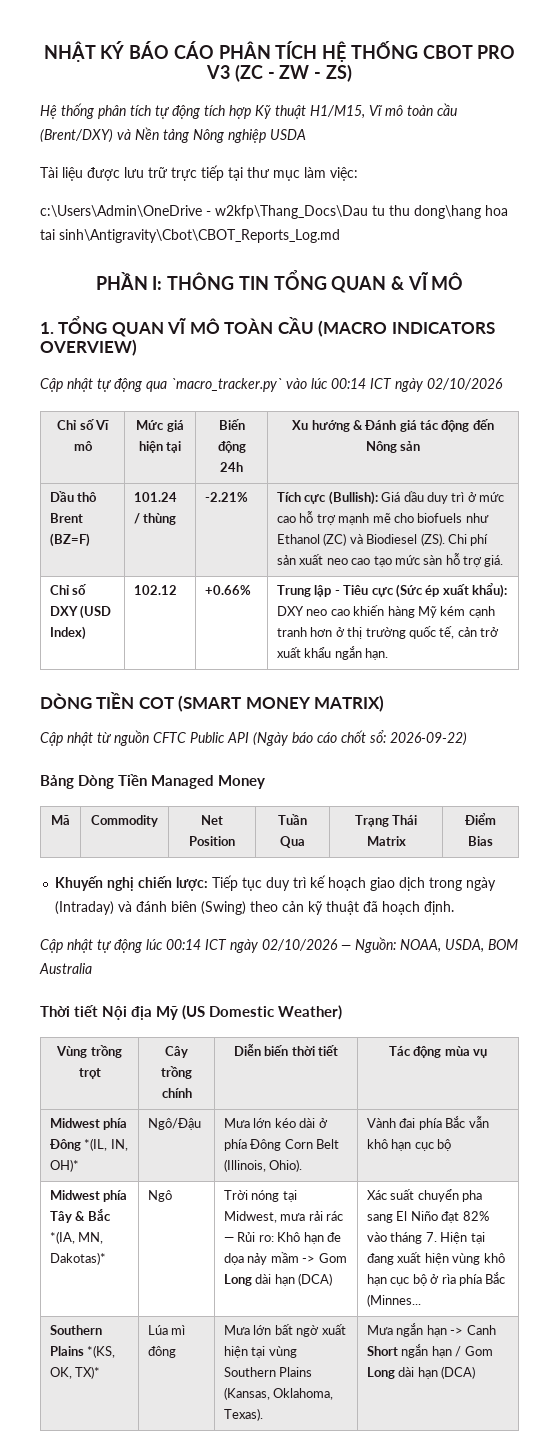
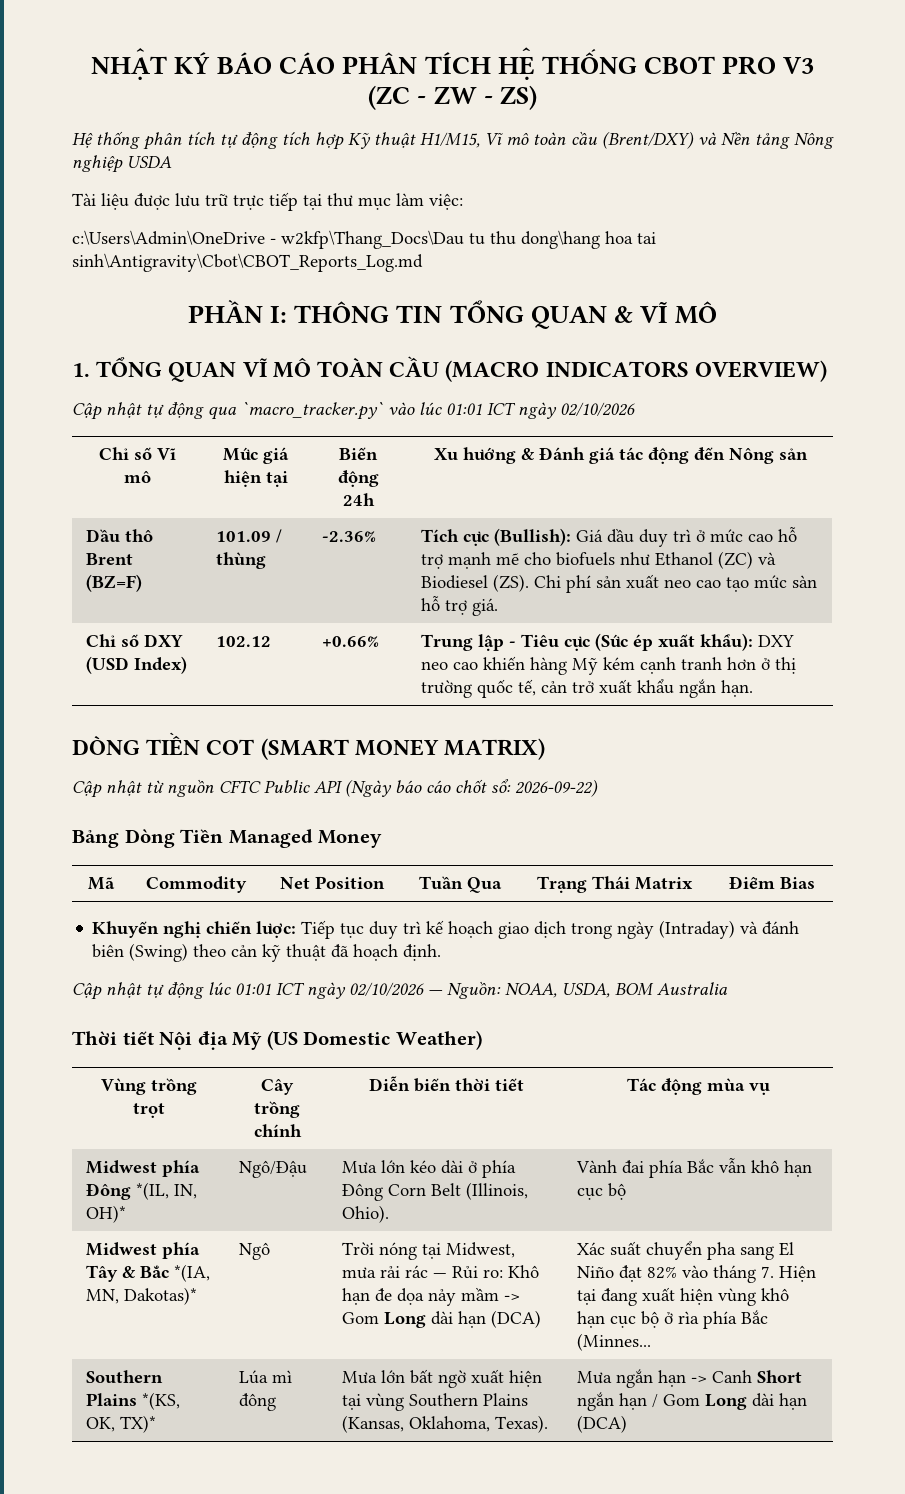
- Cập nhật tự động qua `macro_tracker.py` vào lúc 00:14 ICT ngày 02/10/2026
+ Cập nhật tự động qua `macro_tracker.py` vào lúc 01:01 ICT ngày 02/10/2026
- 101.24 / thùng
+ 101.09 / thùng
- -2.21%
+ -2.36%
- Cập nhật tự động lúc 00:14 ICT ngày 02/10/2026 — Nguồn: NOAA, USDA, BOM Australia
+ Cập nhật tự động lúc 01:01 ICT ngày 02/10/2026 — Nguồn: NOAA, USDA, BOM Australia

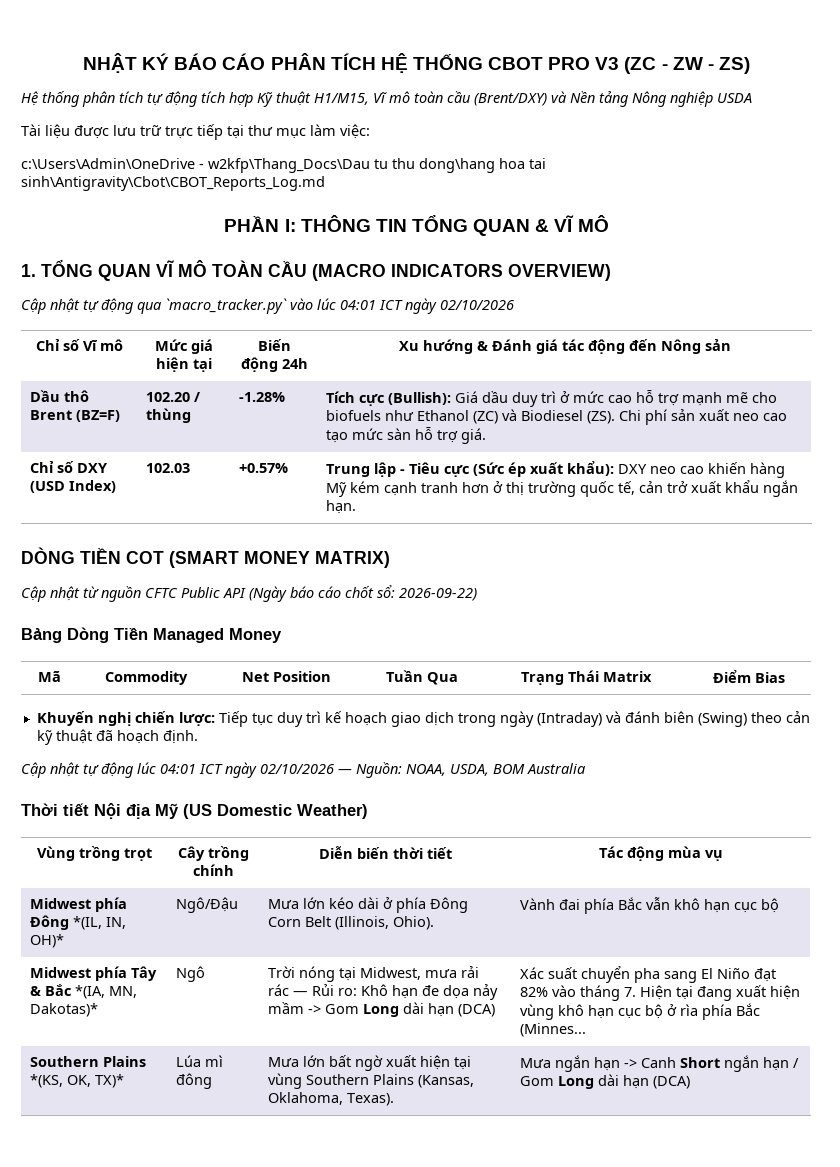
- Cập nhật tự động qua `macro_tracker.py` vào lúc 01:01 ICT ngày 02/10/2026
+ Cập nhật tự động qua `macro_tracker.py` vào lúc 04:01 ICT ngày 02/10/2026
- 101.09 / thùng
+ 102.20 / thùng
- -2.36%
+ -1.28%
- Chỉ số DXY (USD Index) | 102.12 | +0.66% | Trung lập - Tiêu cực (Sức ép xuất khẩu): DXY neo cao khiến hàng Mỹ kém cạnh tranh hơn ở thị trường quốc tế, cản trở xuất khẩu ngắn hạn.
+ Chỉ số DXY (USD Index) | 102.03 | +0.57% | Trung lập - Tiêu cực (Sức ép xuất khẩu): DXY neo cao khiến hàng Mỹ kém cạnh tranh hơn ở thị trường quốc tế, cản trở xuất khẩu ngắn hạn.
- Cập nhật tự động lúc 01:01 ICT ngày 02/10/2026 — Nguồn: NOAA, USDA, BOM Australia
+ Cập nhật tự động lúc 04:01 ICT ngày 02/10/2026 — Nguồn: NOAA, USDA, BOM Australia

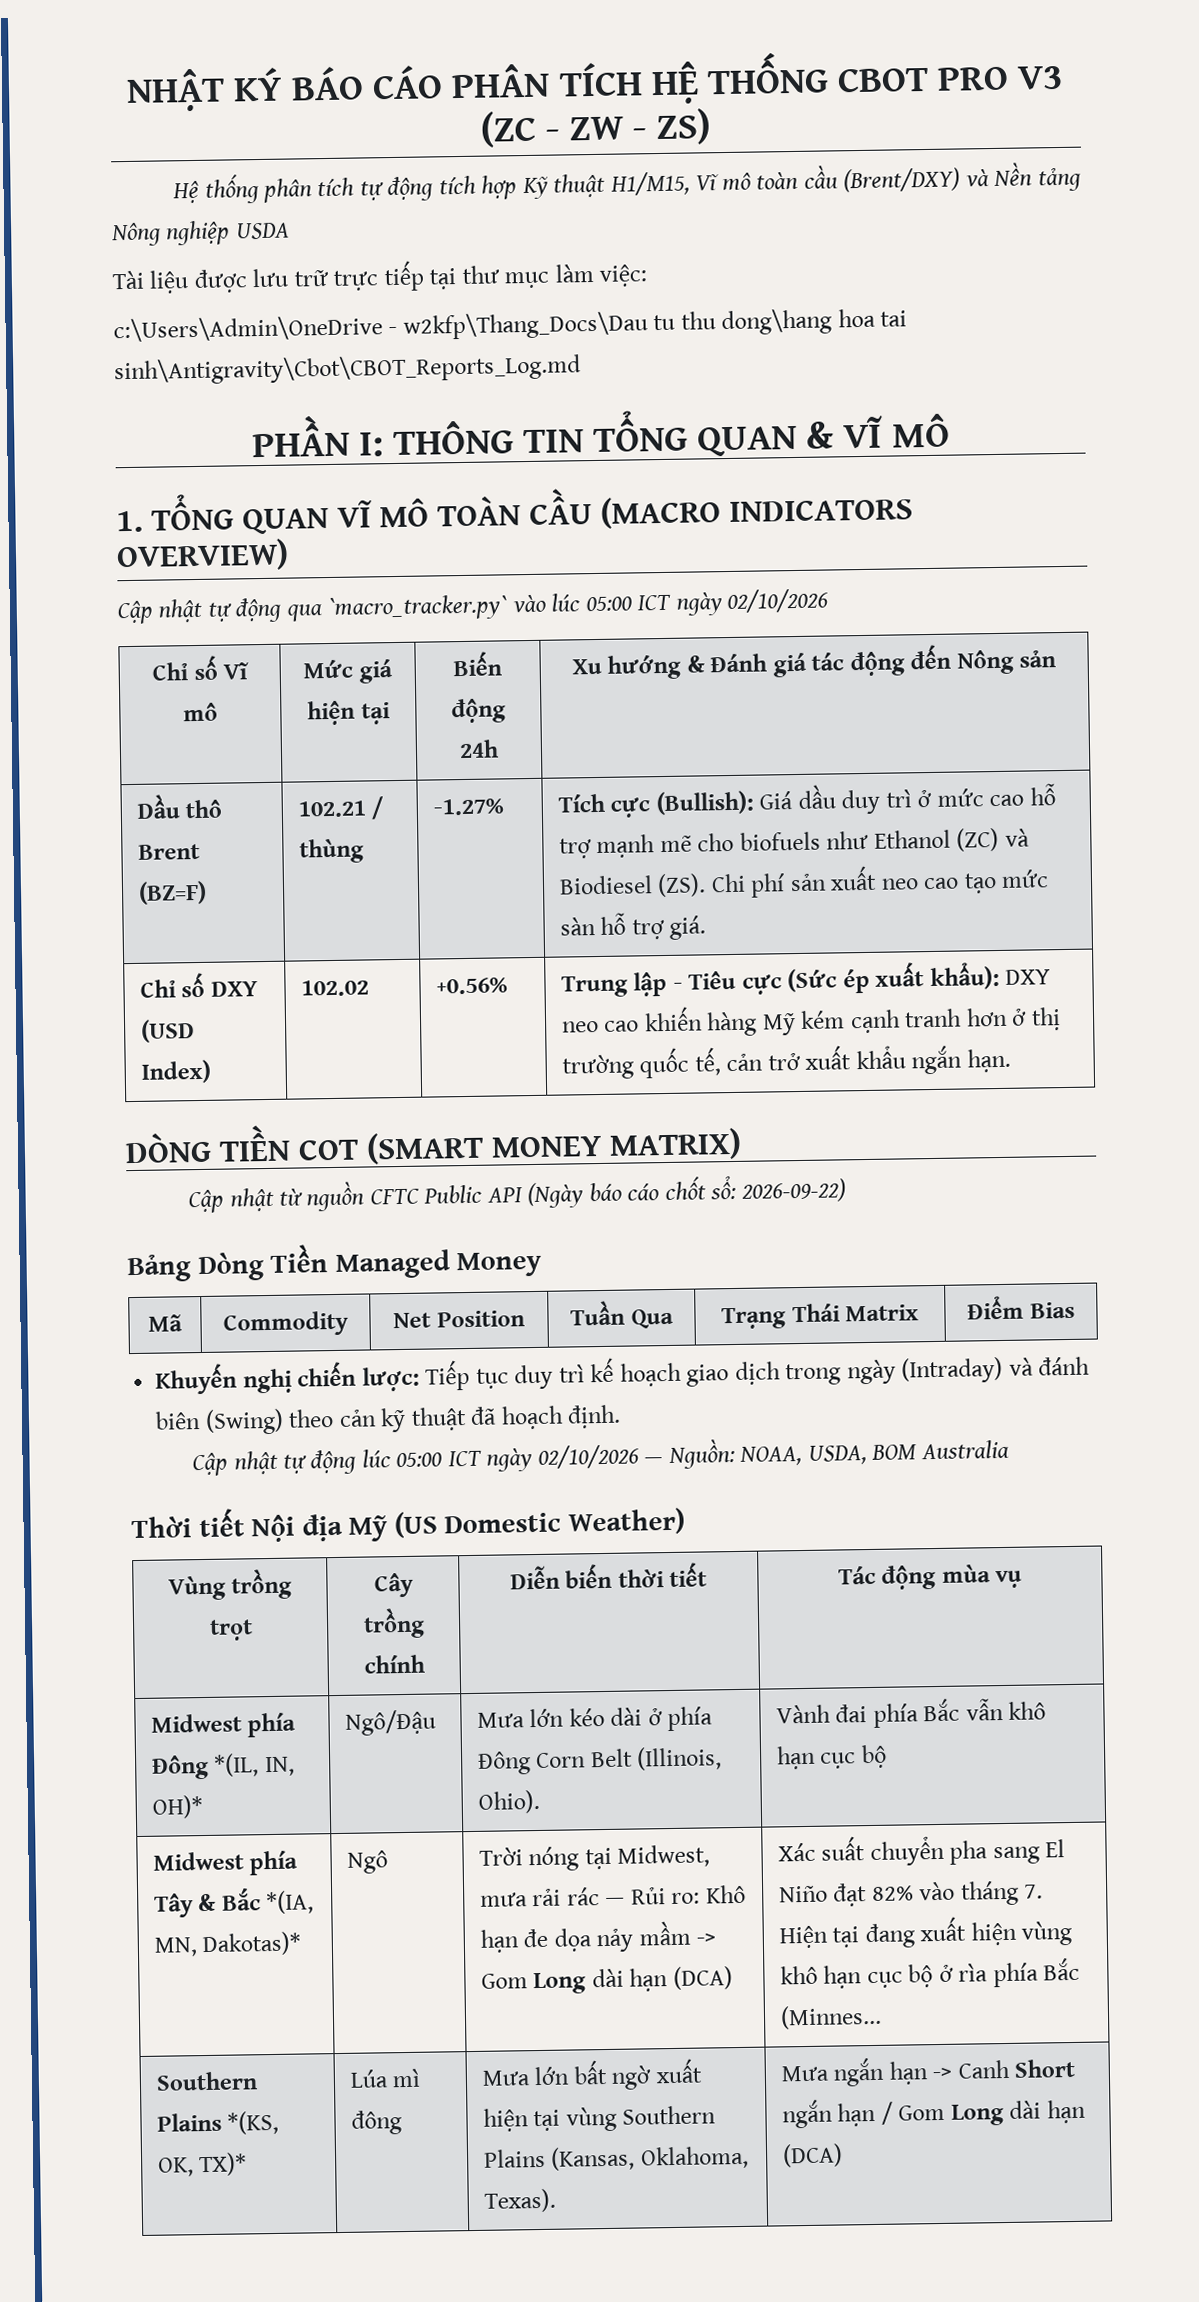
- Cập nhật tự động qua `macro_tracker.py` vào lúc 04:01 ICT ngày 02/10/2026
+ Cập nhật tự động qua `macro_tracker.py` vào lúc 05:00 ICT ngày 02/10/2026
- 102.20 / thùng
+ 102.21 / thùng
- -1.28%
+ -1.27%
- Chỉ số DXY (USD Index) | 102.03 | +0.57% | Trung lập - Tiêu cực (Sức ép xuất khẩu): DXY neo cao khiến hàng Mỹ kém cạnh tranh hơn ở thị trường quốc tế, cản trở xuất khẩu ngắn hạn.
+ Chỉ số DXY (USD Index) | 102.02 | +0.56% | Trung lập - Tiêu cực (Sức ép xuất khẩu): DXY neo cao khiến hàng Mỹ kém cạnh tranh hơn ở thị trường quốc tế, cản trở xuất khẩu ngắn hạn.
- Cập nhật tự động lúc 04:01 ICT ngày 02/10/2026 — Nguồn: NOAA, USDA, BOM Australia
+ Cập nhật tự động lúc 05:00 ICT ngày 02/10/2026 — Nguồn: NOAA, USDA, BOM Australia

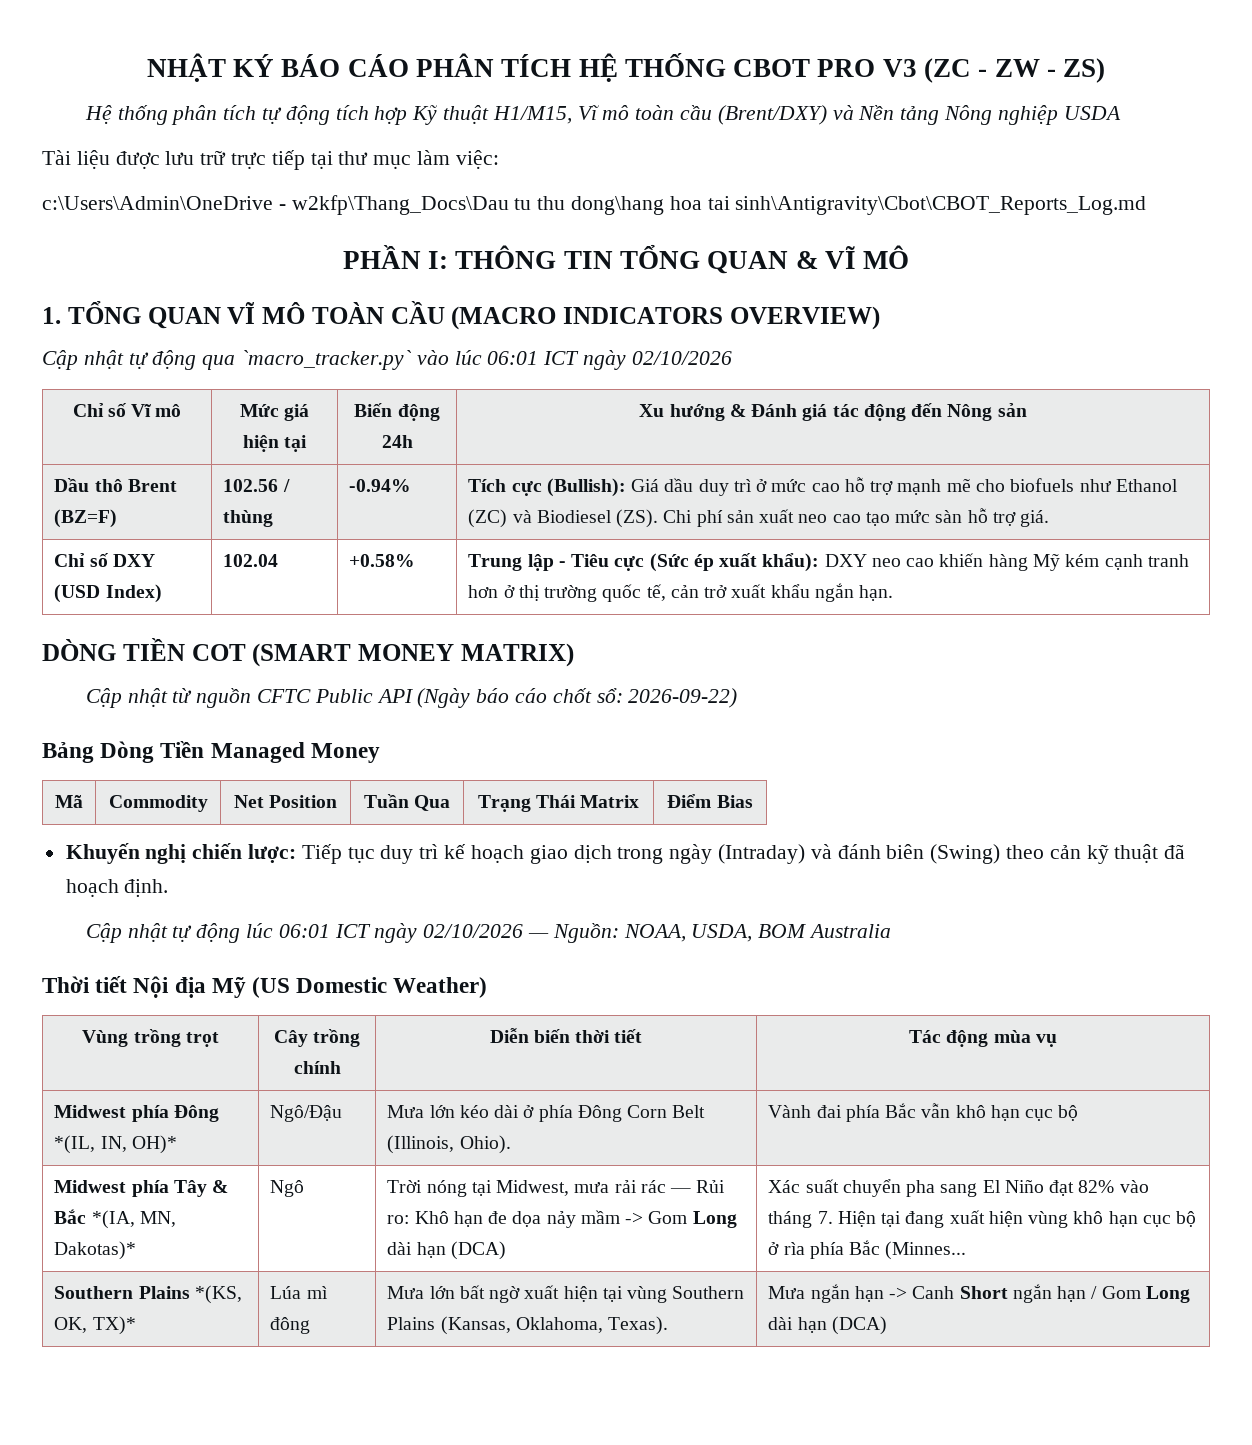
- Cập nhật tự động qua `macro_tracker.py` vào lúc 05:00 ICT ngày 02/10/2026
+ Cập nhật tự động qua `macro_tracker.py` vào lúc 06:01 ICT ngày 02/10/2026
- 102.21 / thùng
+ 102.56 / thùng
- -1.27%
+ -0.94%
- Chỉ số DXY (USD Index) | 102.02 | +0.56% | Trung lập - Tiêu cực (Sức ép xuất khẩu): DXY neo cao khiến hàng Mỹ kém cạnh tranh hơn ở thị trường quốc tế, cản trở xuất khẩu ngắn hạn.
+ Chỉ số DXY (USD Index) | 102.04 | +0.58% | Trung lập - Tiêu cực (Sức ép xuất khẩu): DXY neo cao khiến hàng Mỹ kém cạnh tranh hơn ở thị trường quốc tế, cản trở xuất khẩu ngắn hạn.
- Cập nhật tự động lúc 05:00 ICT ngày 02/10/2026 — Nguồn: NOAA, USDA, BOM Australia
+ Cập nhật tự động lúc 06:01 ICT ngày 02/10/2026 — Nguồn: NOAA, USDA, BOM Australia

